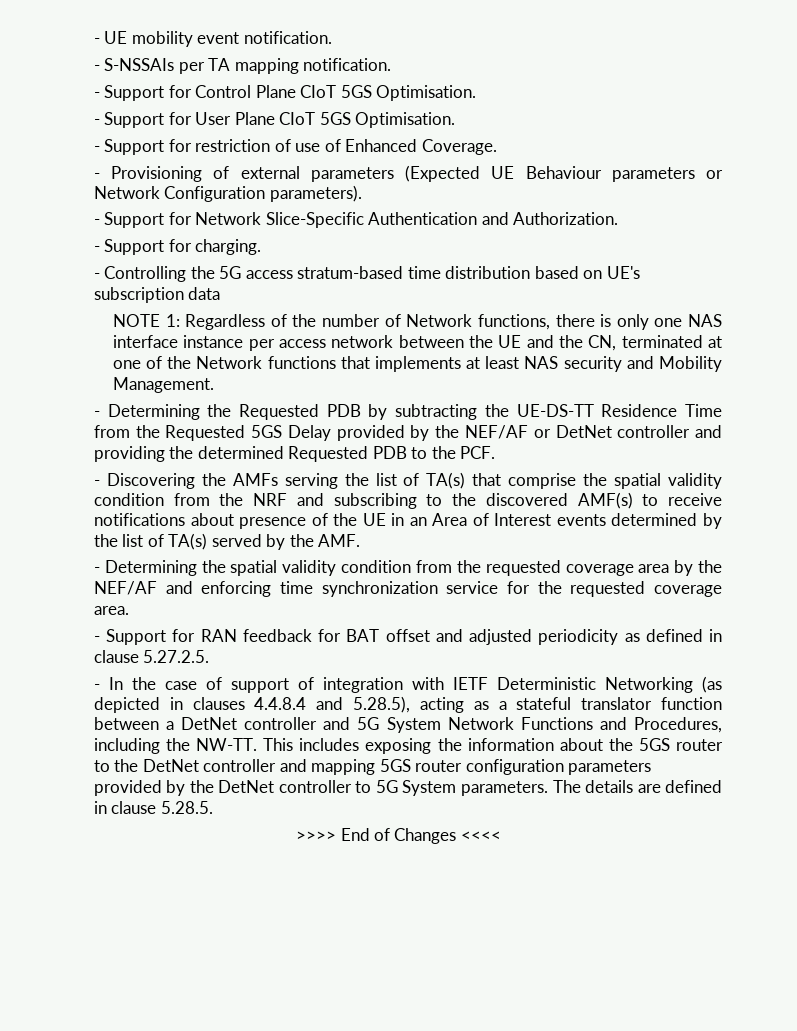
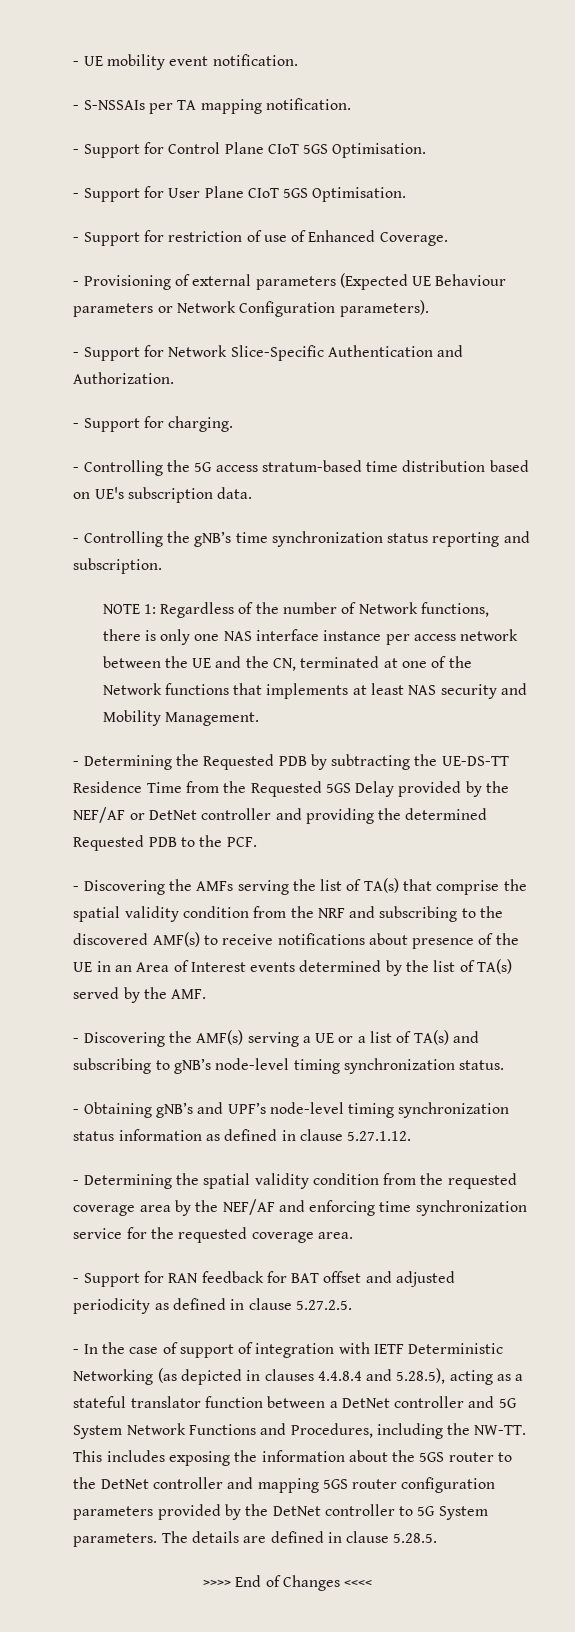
- - Controlling the 5G access stratum-based time distribution based on UE's subscription data
+ - Controlling the 5G access stratum-based time distribution based on UE's subscription data.
+ - Controlling the gNB’s time synchronization status reporting and subscription.
+ - Discovering the AMF(s) serving a UE or a list of TA(s) and subscribing to gNB’s node-level timing synchronization status.
+ - Obtaining gNB’s and UPF’s node-level timing synchronization status information as defined in clause 5.27.1.12.

